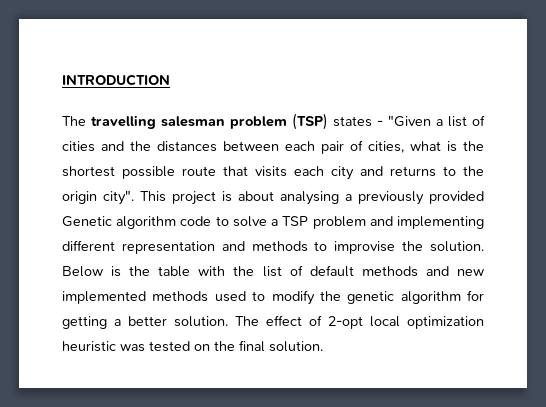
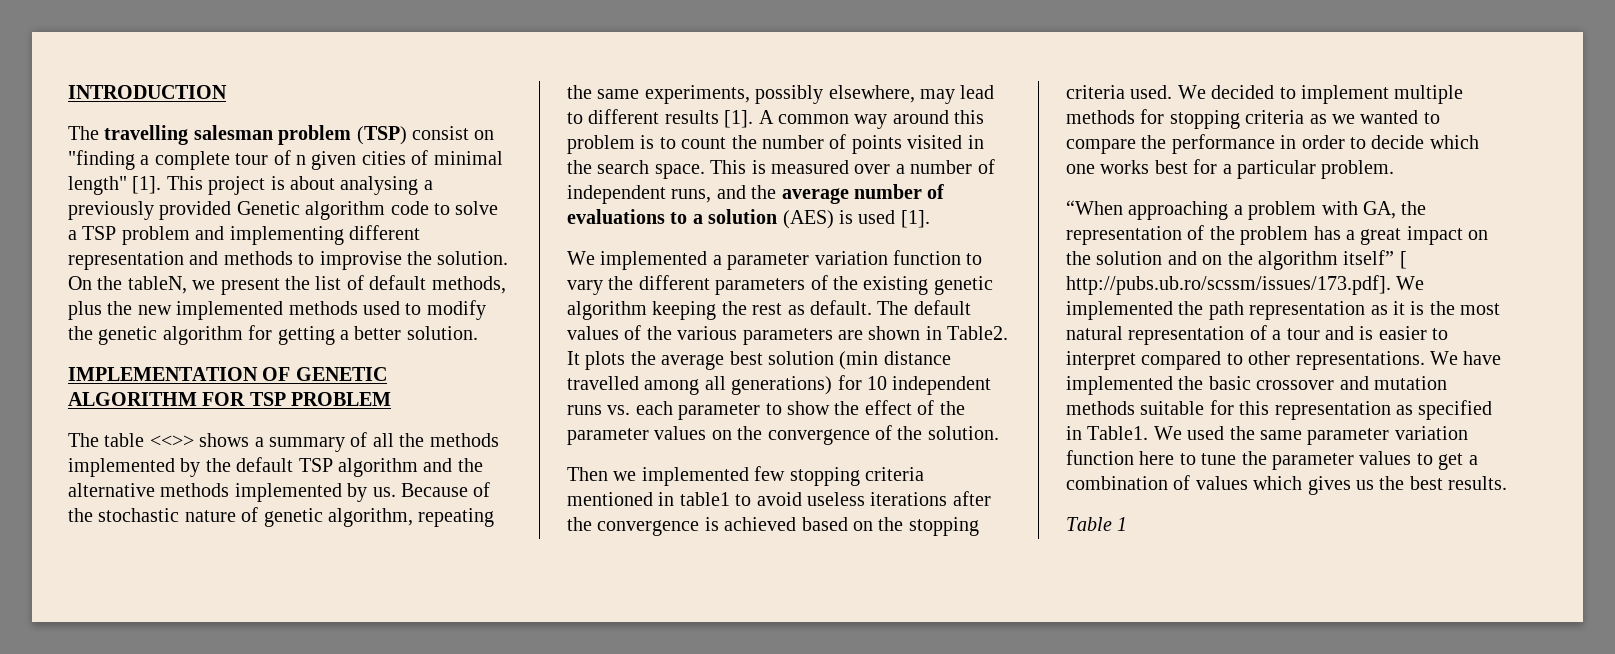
- The travelling salesman problem (TSP) states - "Given a list of cities and the distances between each pair of cities, what is the shortest possible route that visits each city and returns to the origin city".
+ The travelling salesman problem (TSP) consist on "finding a complete tour of n given cities of minimal length" [1].
- Below is the table with the list of default methods and new implemented methods used to modify the genetic algorithm for getting a better solution. The effect of 2-opt local optimization heuristic was tested on the final solution.
+ On the tableN, we present the list of default methods, plus the new implemented methods used to modify the genetic algorithm for getting a better solution.
+ IMPLEMENTATION OF GENETIC ALGORITHM FOR TSP PROBLEM
+ The table <<>> shows a summary of all the methods implemented by the default TSP algorithm and the alternative methods implemented by us. Because of the stochastic nature of genetic algorithm, repeating the same experiments, possibly elsewhere, may lead to different results [1]. A common way around this problem is to count the number of points visited in the search space. This is measured over a number of independent runs, and the average number of evaluations to a solution (AES) is used [1].
+ We implemented a parameter variation function to vary the different parameters of the existing genetic algorithm keeping the rest as default. The default values of the various parameters are shown in Table2. It plots the average best solution (min distance travelled among all generations) for 10 independent runs vs. each parameter to show the effect of the parameter values on the convergence of the solution.
+ Then we implemented few stopping criteria mentioned in table1 to avoid useless iterations after the convergence is achieved based on the stopping criteria used. We decided to implement multiple methods for stopping criteria as we wanted to compare the performance in order to decide which one works best for a particular problem.
+ “When approaching a problem with GA, the representation of the problem has a great impact on the solution and on the algorithm itself” [ http://pubs.ub.ro/scssm/issues/173.pdf]. We implemented the path representation as it is the most natural representation of a tour and is easier to interpret compared to other representations. We have implemented the basic crossover and mutation methods suitable for this representation as specified in Table1. We used the same parameter variation function here to tune the parameter values to get a combination of values which gives us the best results.
+ Table 1

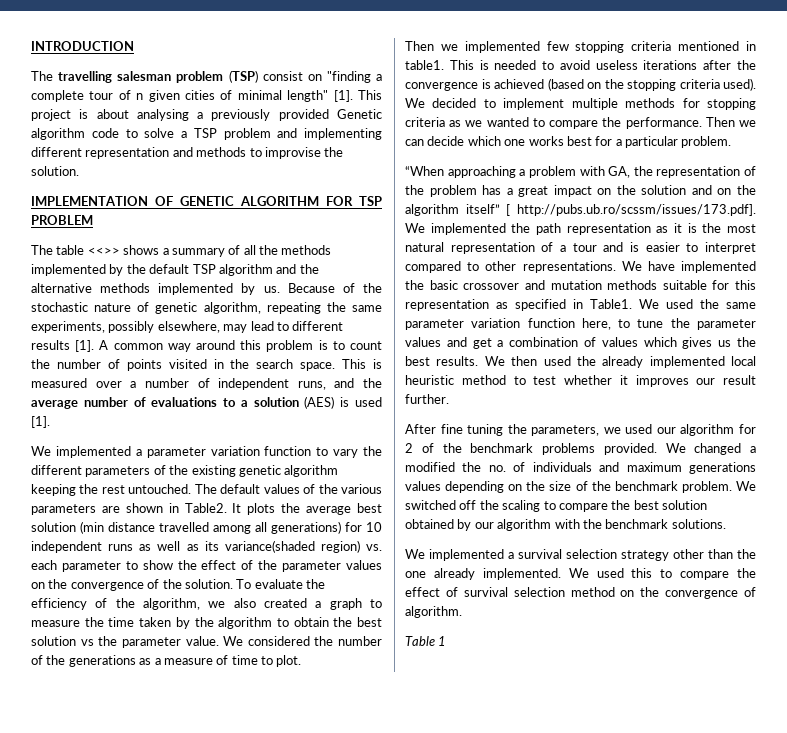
- On the tableN, we present the list of default methods, plus the new implemented methods used to modify the genetic algorithm for getting a better solution.
- We implemented a parameter variation function to vary the different parameters of the existing genetic algorithm keeping the rest as default.
+ We implemented a parameter variation function to vary the different parameters of the existing genetic algorithm keeping the rest untouched.
- It plots the average best solution (min distance travelled among all generations) for 10 independent runs vs. each parameter to show the effect of the parameter values on the convergence of the solution.
+ It plots the average best solution (min distance travelled among all generations) for 10 independent runs as well as its variance(shaded region) vs. each parameter to show the effect of the parameter values on the convergence of the solution. To evaluate the efficiency of the algorithm, we also created a graph to measure the time taken by the algorithm to obtain the best solution vs the parameter value. We considered the number of the generations as a measure of time to plot.
- Then we implemented few stopping criteria mentioned in table1 to avoid useless iterations after the convergence is achieved based on the stopping criteria used.
+ Then we implemented few stopping criteria mentioned in table1. This is needed to avoid useless iterations after the convergence is achieved (based on the stopping criteria used).
- We decided to implement multiple methods for stopping criteria as we wanted to compare the performance in order to decide which one works best for a particular problem.
+ We decided to implement multiple methods for stopping criteria as we wanted to compare the performance. Then we can decide which one works best for a particular problem.
- We used the same parameter variation function here to tune the parameter values to get a combination of values which gives us the best results.
+ We used the same parameter variation function here, to tune the parameter values and get a combination of values which gives us the best results. We then used the already implemented local heuristic method to test whether it improves our result further.
+ After fine tuning the parameters, we used our algorithm for 2 of the benchmark problems provided. We changed a modified the no. of individuals and maximum generations values depending on the size of the benchmark problem. We switched off the scaling to compare the best solution obtained by our algorithm with the benchmark solutions.
+ We implemented a survival selection strategy other than the one already implemented. We used this to compare the effect of survival selection method on the convergence of algorithm.

